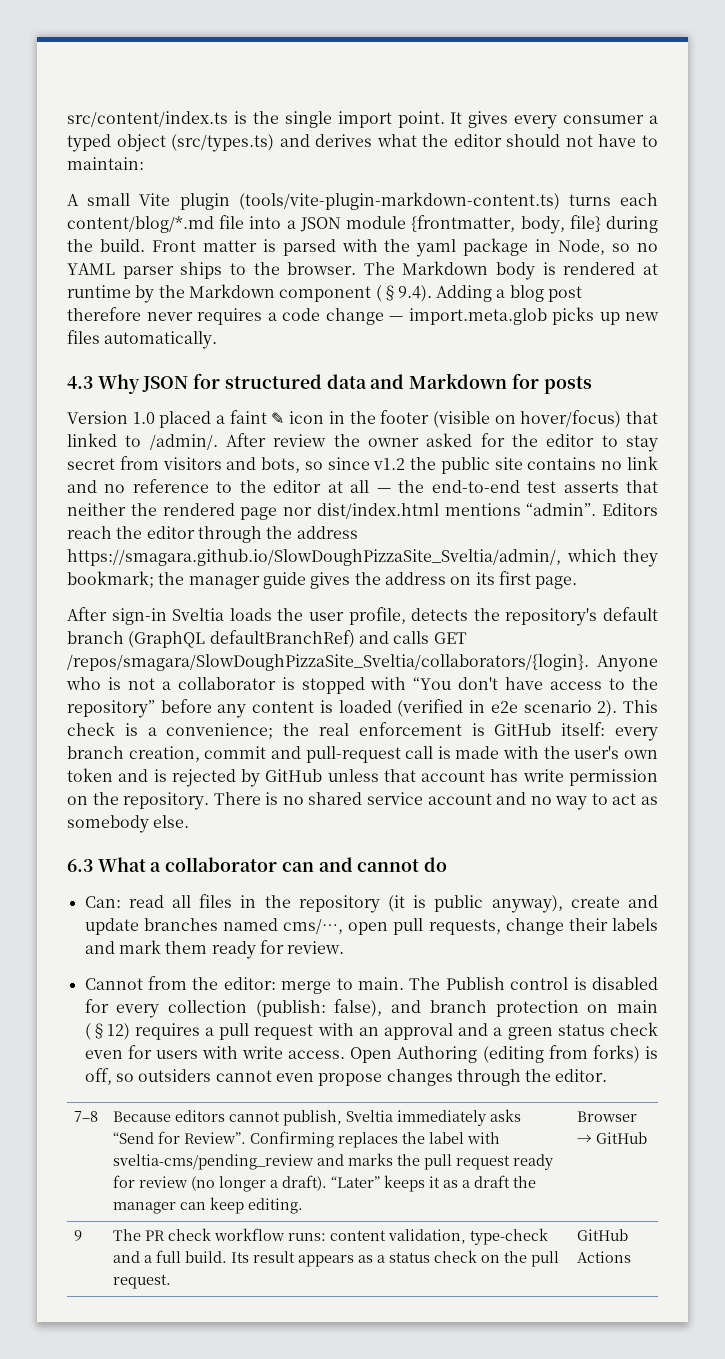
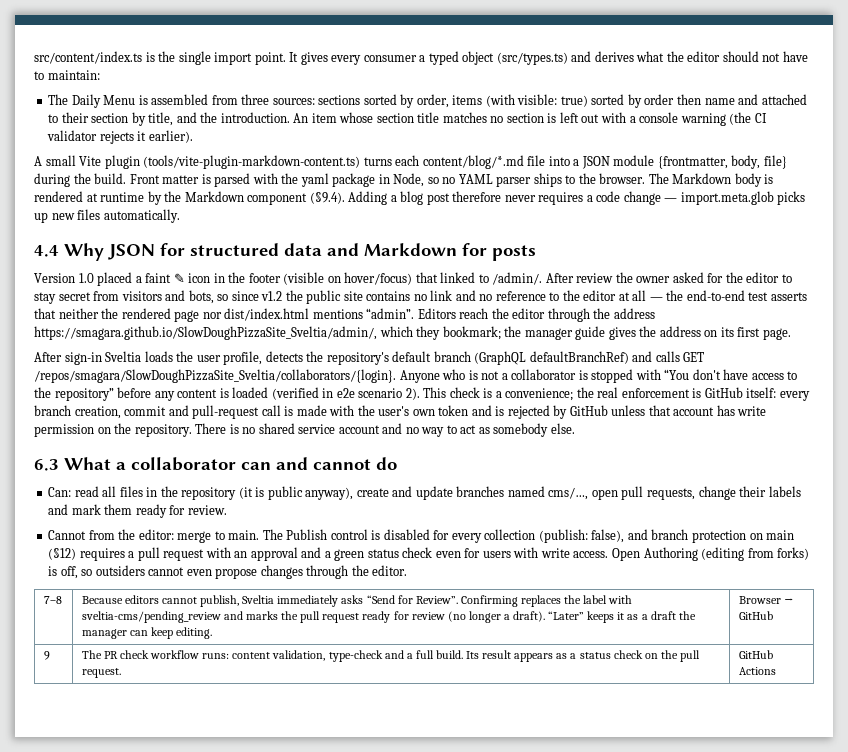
+ The Daily Menu is assembled from three sources: sections sorted by order, items (with visible: true) sorted by order then name and attached to their section by title, and the introduction. An item whose section title matches no section is left out with a console warning (the CI validator rejects it earlier).
- 4.3 Why JSON for structured data and Markdown for posts
+ 4.4 Why JSON for structured data and Markdown for posts

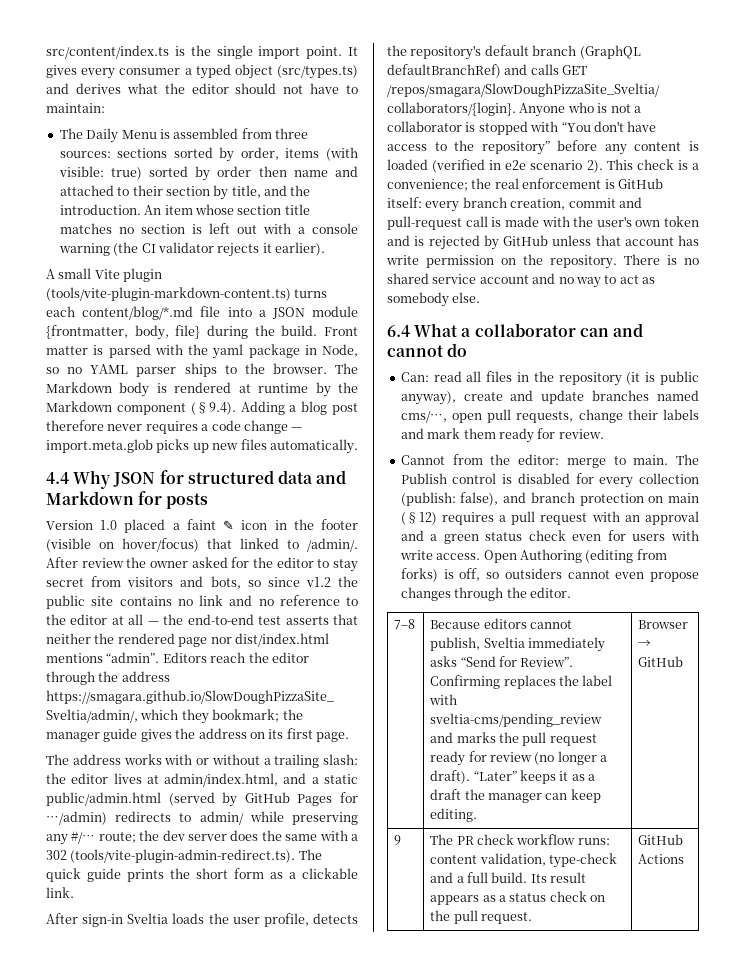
+ The address works with or without a trailing slash: the editor lives at admin/index.html, and a static public/admin.html (served by GitHub Pages for …/admin) redirects to admin/ while preserving any #/… route; the dev server does the same with a 302 (tools/vite-plugin-admin-redirect.ts). The quick guide prints the short form as a clickable link.
- 6.3 What a collaborator can and cannot do
+ 6.4 What a collaborator can and cannot do

